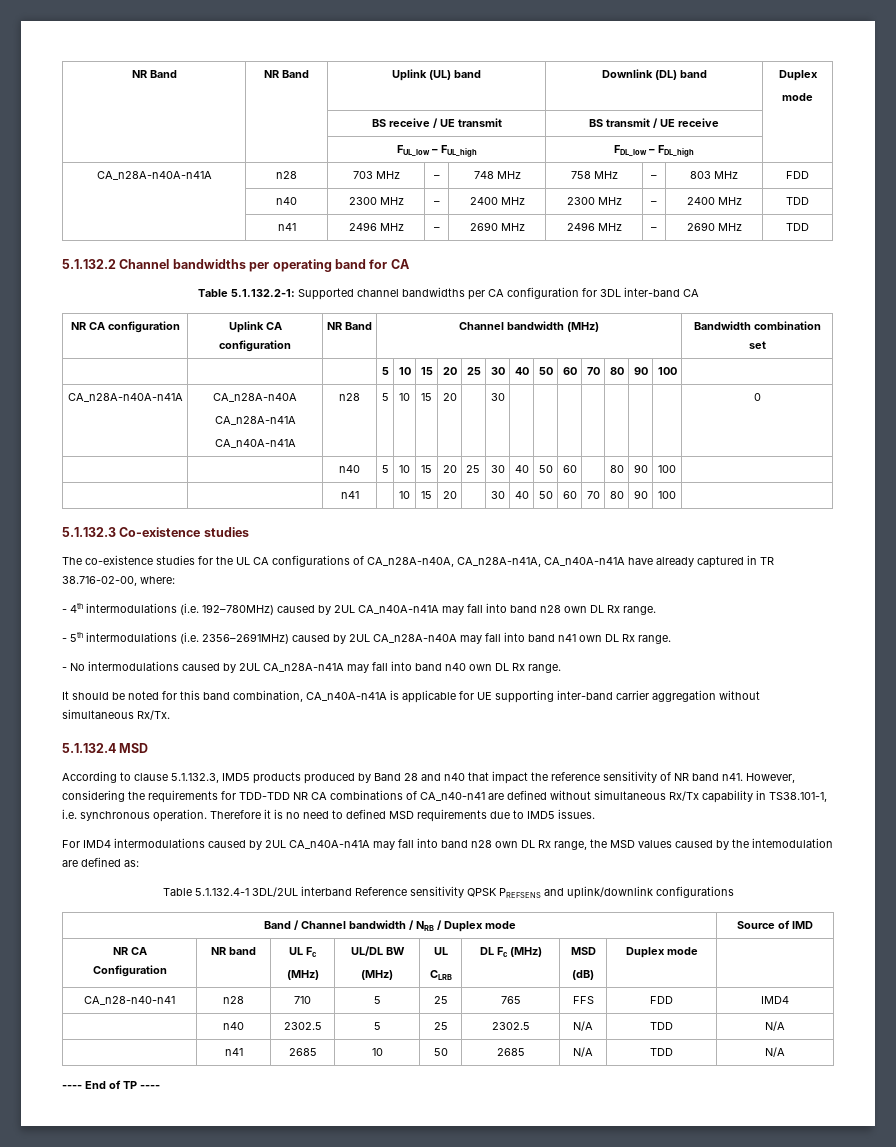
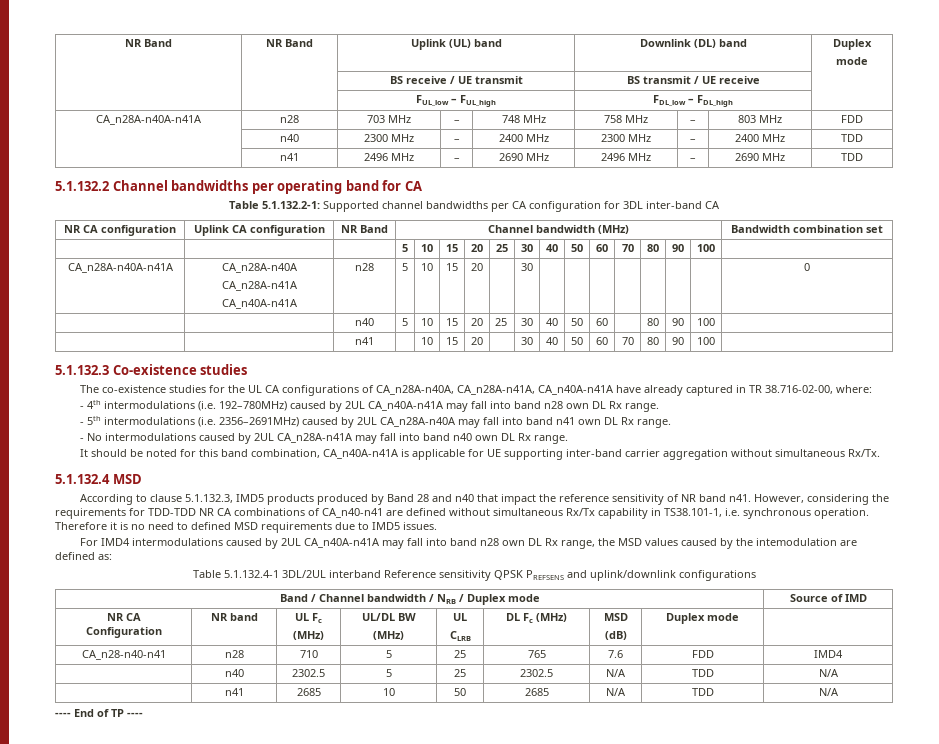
- CA_n28-n40-n41 | n28 | 710 | 5 | 25 | 765 | FFS | FDD | IMD4
+ CA_n28-n40-n41 | n28 | 710 | 5 | 25 | 765 | 7.6 | FDD | IMD4

